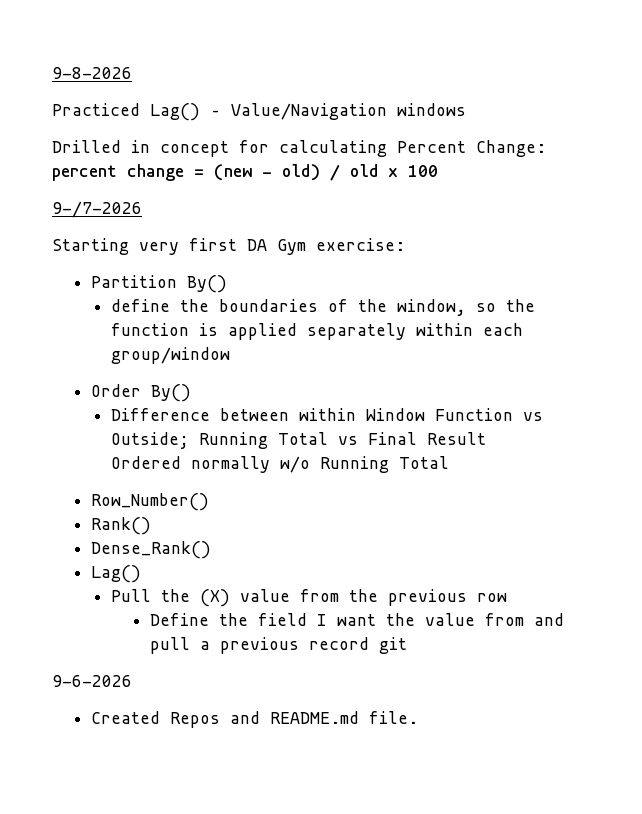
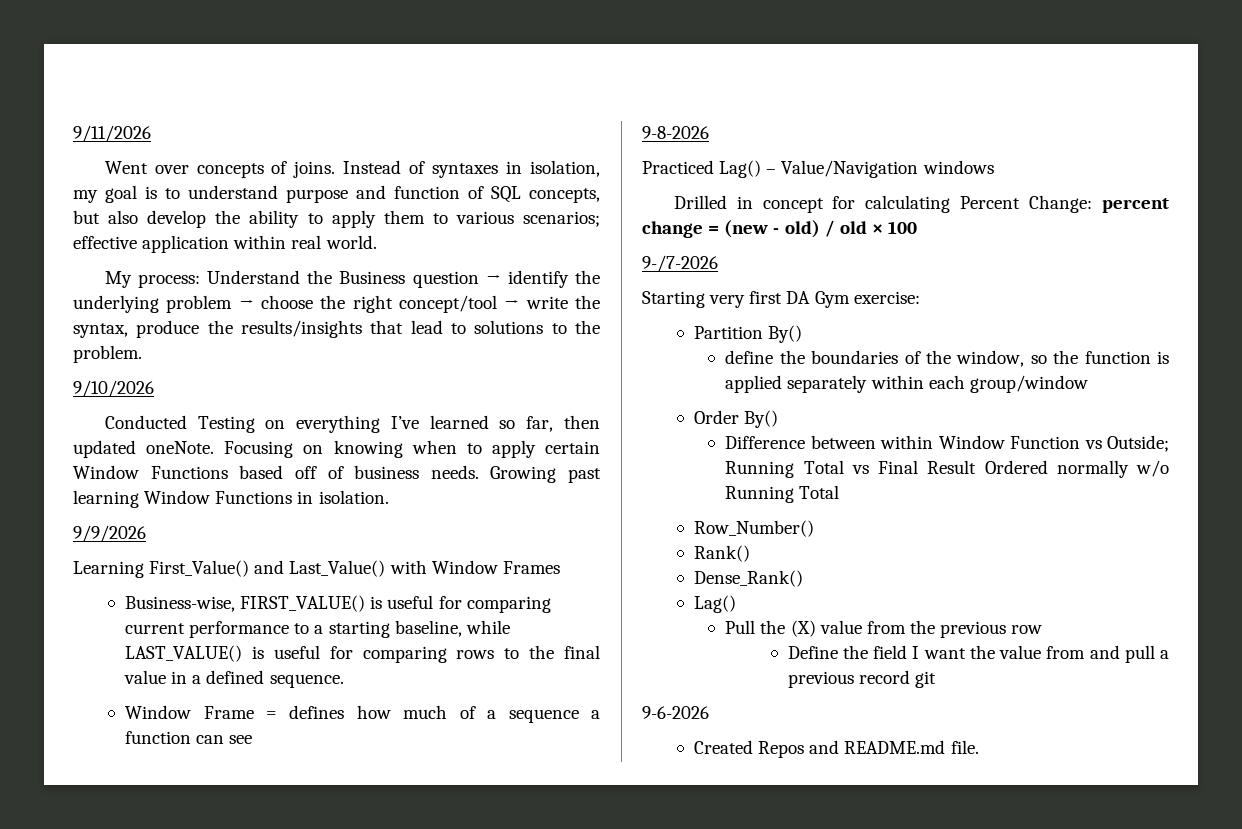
+ 9/11/2026
+ Went over concepts of joins. Instead of syntaxes in isolation, my goal is to understand purpose and function of SQL concepts, but also develop the ability to apply them to various scenarios; effective application within real world.
+ My process: Understand the Business question → identify the underlying problem → choose the right concept/tool → write the syntax, produce the results/insights that lead to solutions to the problem.
+ 9/10/2026
+ Conducted Testing on everything I’ve learned so far, then updated oneNote. Focusing on knowing when to apply certain Window Functions based off of business needs. Growing past learning Window Functions in isolation.
+ 9/9/2026
+ Learning First_Value() and Last_Value() with Window Frames
+ Business-wise, FIRST_VALUE() is useful for comparing current performance to a starting baseline, while LAST_VALUE() is useful for comparing rows to the final value in a defined sequence.
+ Window Frame = defines how much of a sequence a function can see

